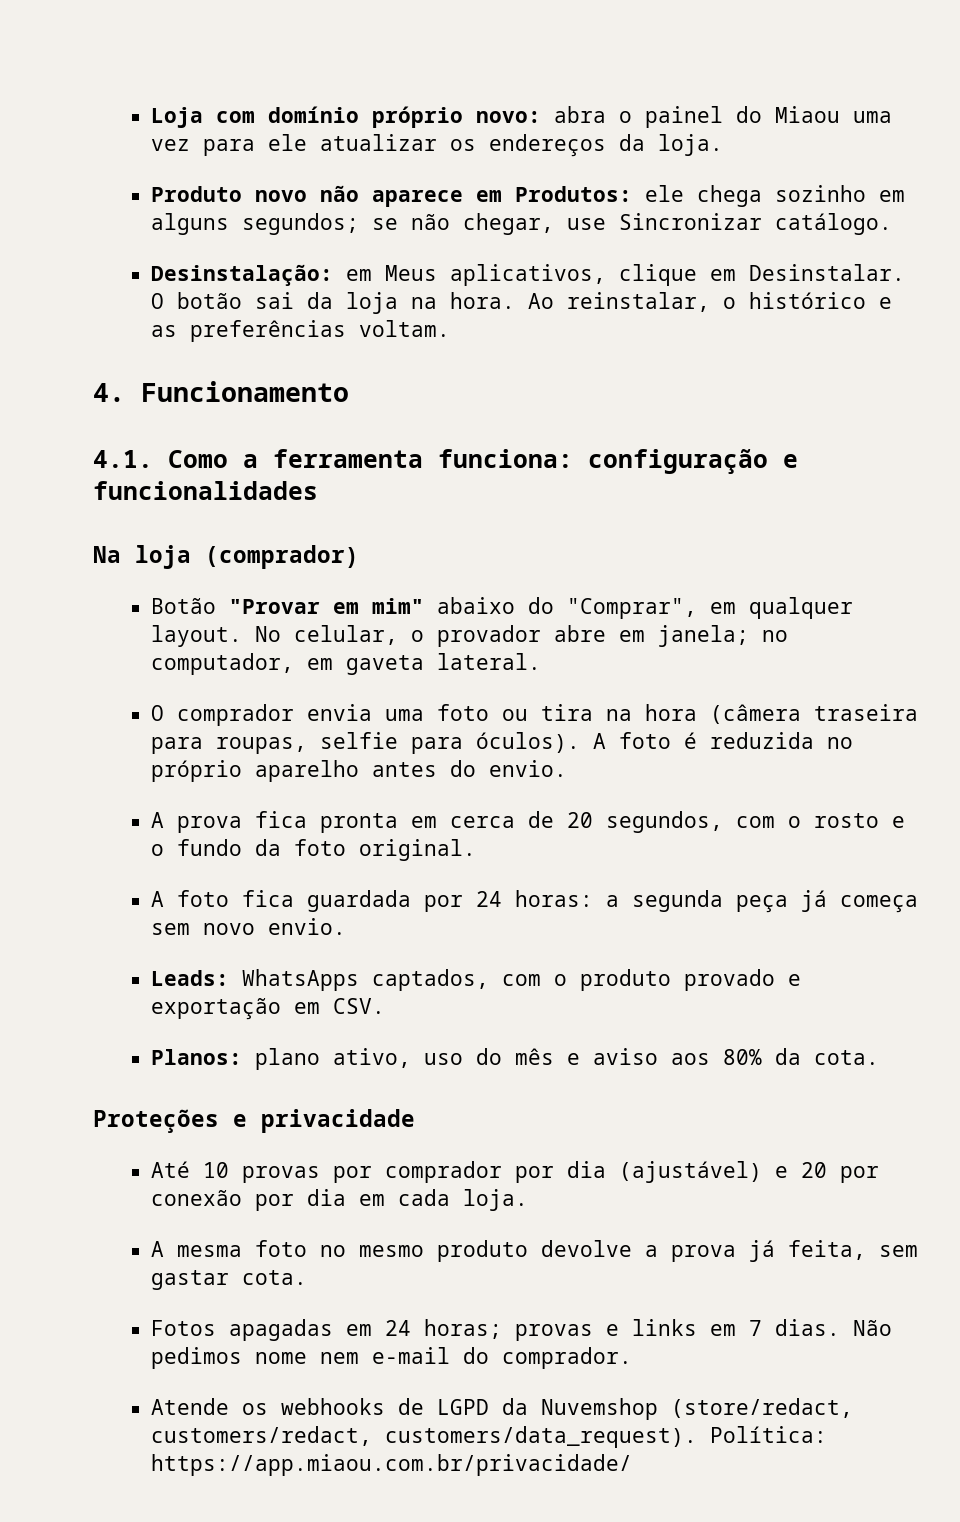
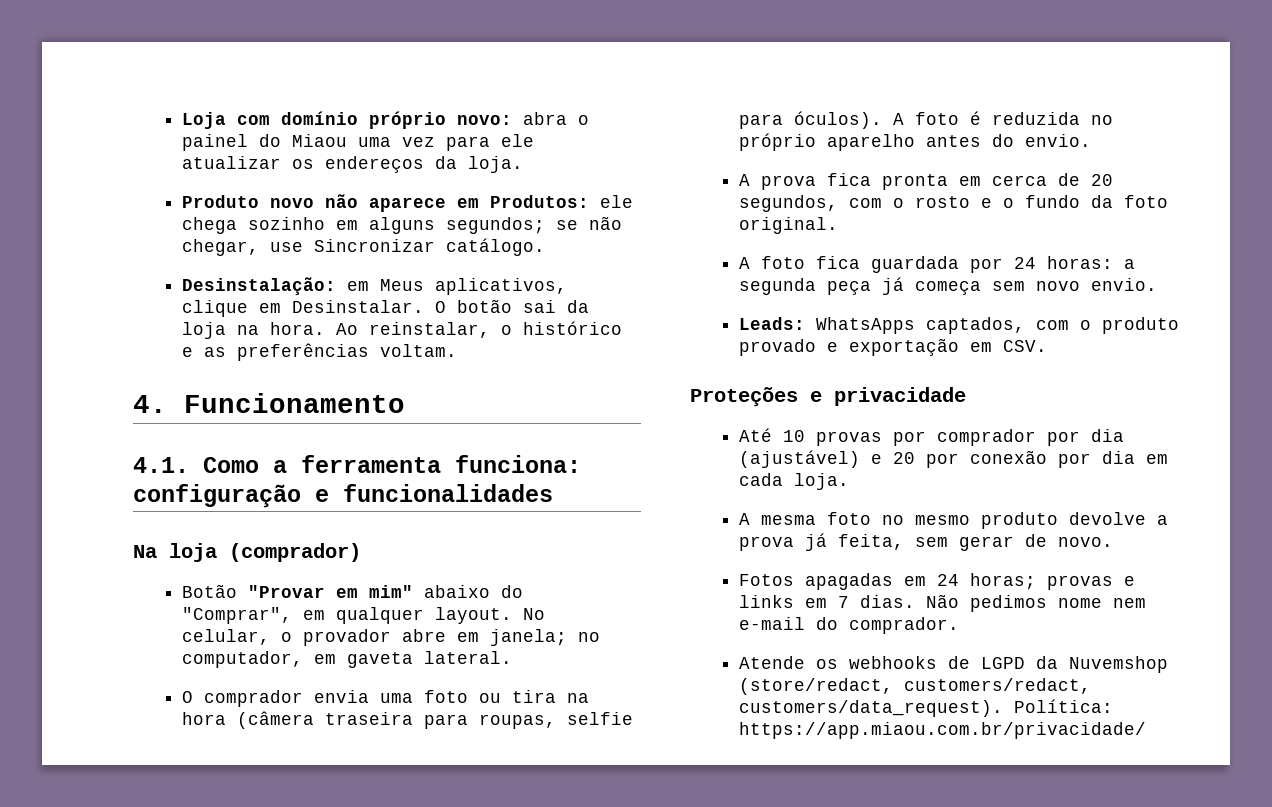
- Planos: plano ativo, uso do mês e aviso aos 80% da cota.
- A mesma foto no mesmo produto devolve a prova já feita, sem gastar cota.
+ A mesma foto no mesmo produto devolve a prova já feita, sem gerar de novo.

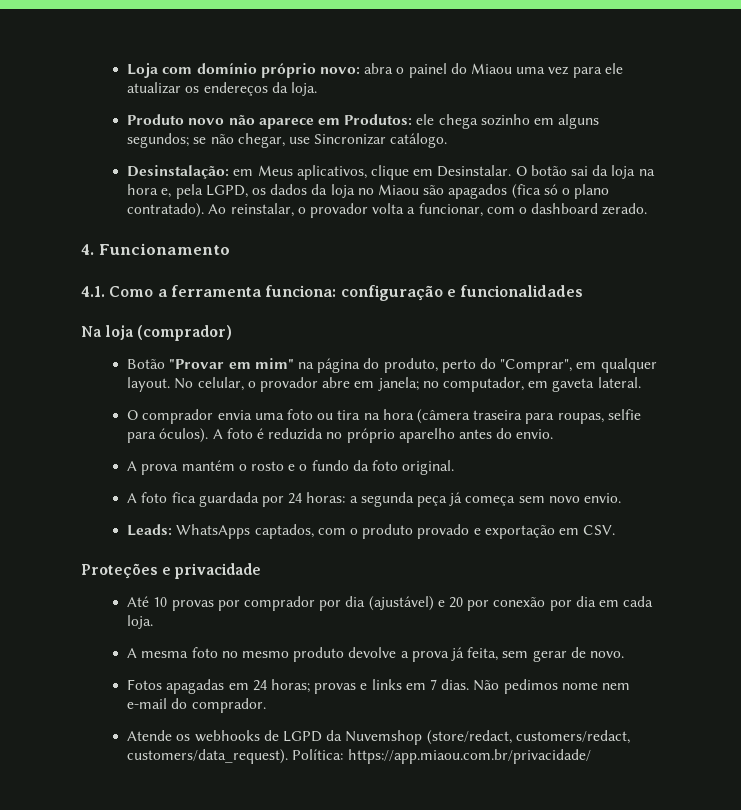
- O botão sai da loja na hora. Ao reinstalar, o histórico e as preferências voltam.
+ O botão sai da loja na hora e, pela LGPD, os dados da loja no Miaou são apagados (fica só o plano contratado). Ao reinstalar, o provador volta a funcionar, com o dashboard zerado.
- Botão "Provar em mim" abaixo do "Comprar", em qualquer layout.
+ Botão "Provar em mim" na página do produto, perto do "Comprar", em qualquer layout.
- A prova fica pronta em cerca de 20 segundos, com o rosto e o fundo da foto original.
+ A prova mantém o rosto e o fundo da foto original.

